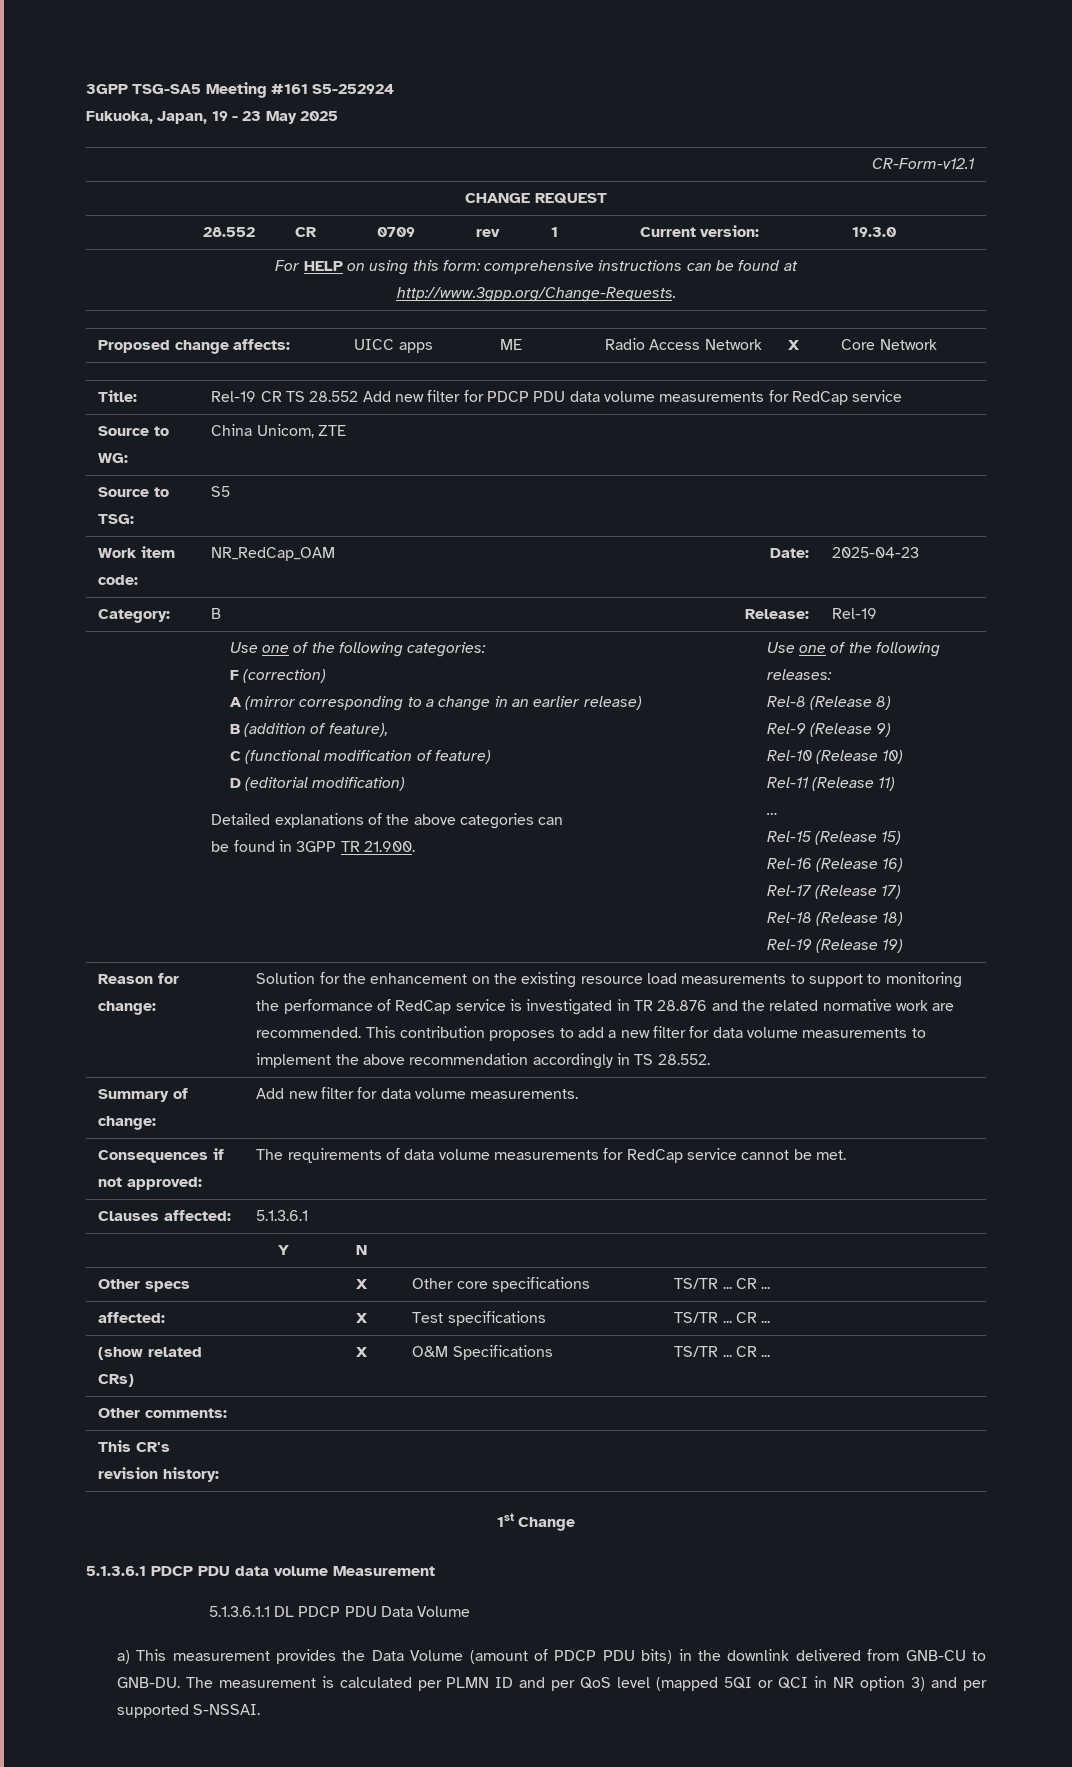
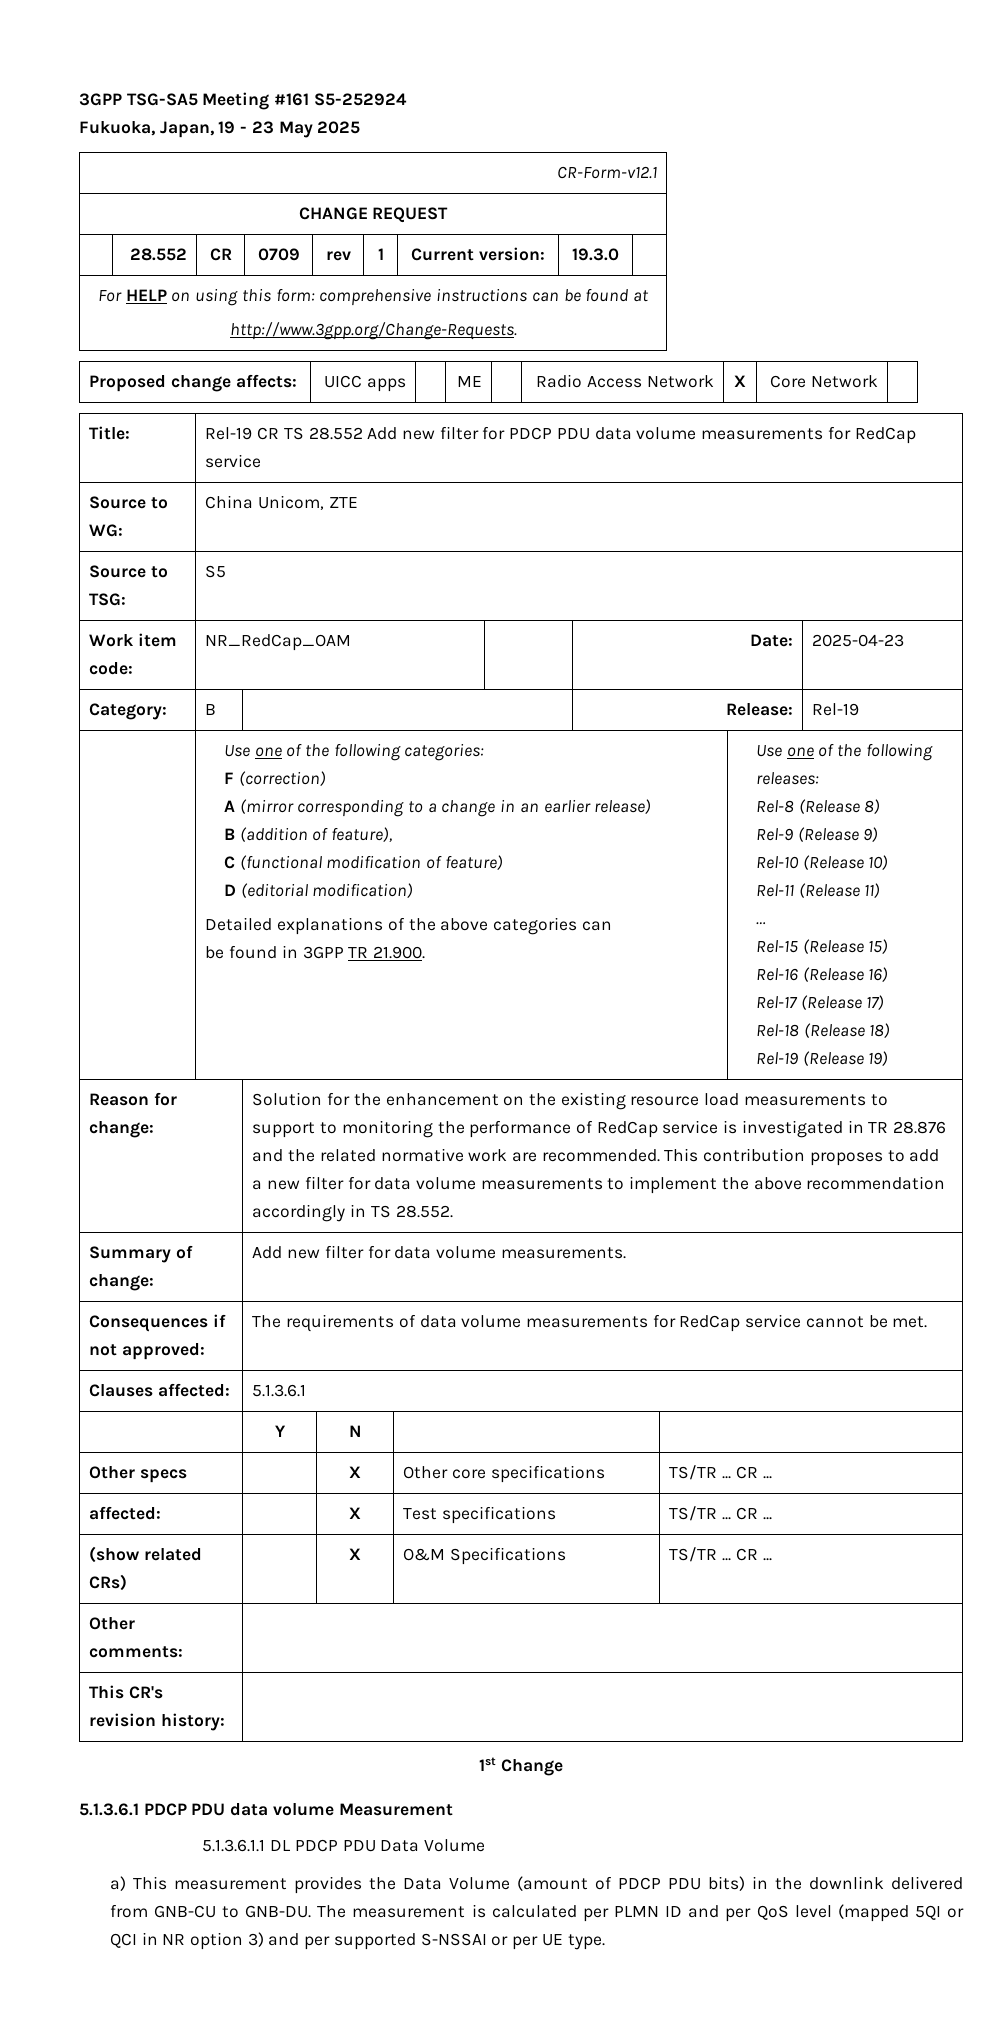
- The measurement is calculated per PLMN ID and per QoS level (mapped 5QI or QCI in NR option 3) and per supported S-NSSAI.
+ The measurement is calculated per PLMN ID and per QoS level (mapped 5QI or QCI in NR option 3) and per supported S-NSSAI or per UE type.

